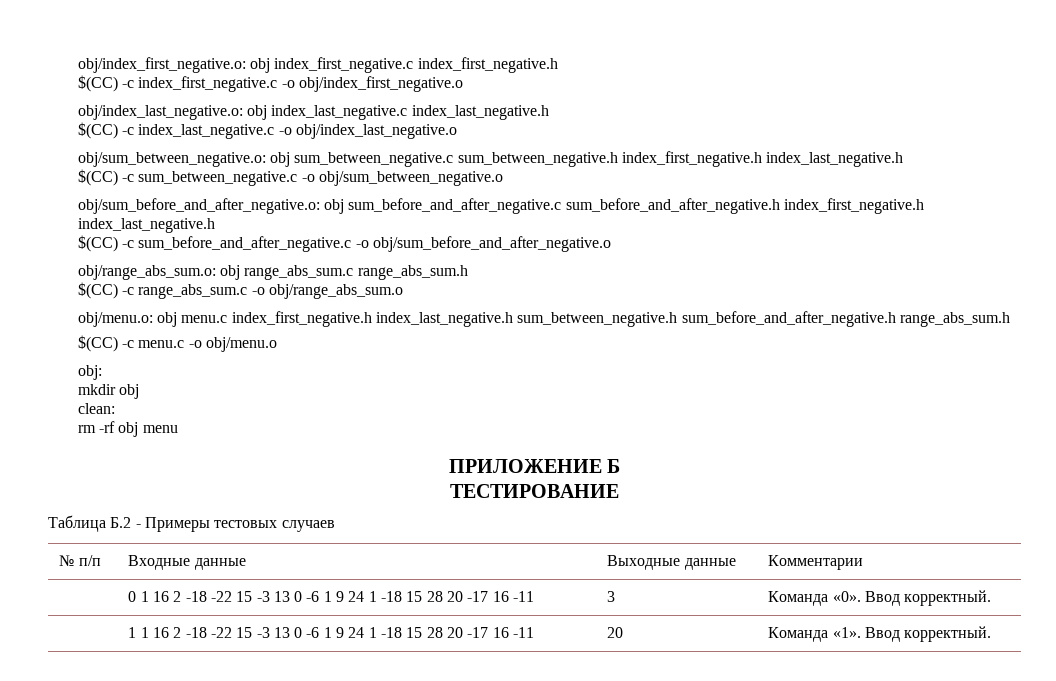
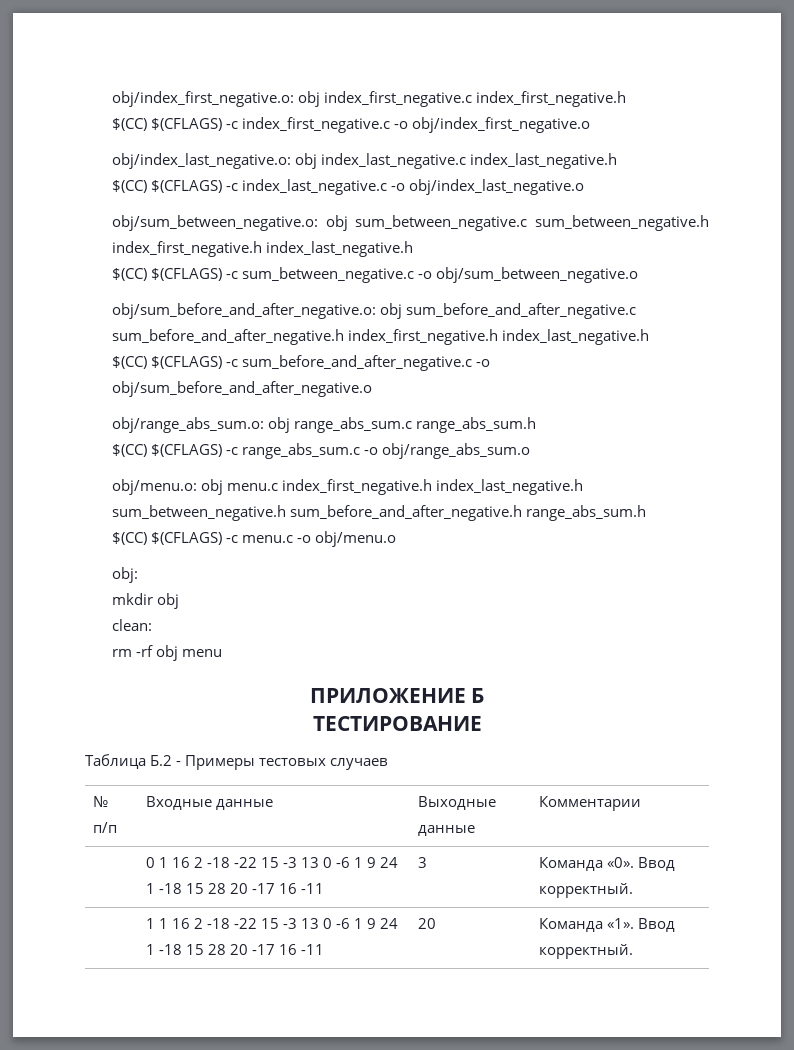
- $(CC) -c index_first_negative.c -o obj/index_first_negative.o
+ $(CC) $(CFLAGS) -c index_first_negative.c -o obj/index_first_negative.o
- $(CC) -c index_last_negative.c -o obj/index_last_negative.o
+ $(CC) $(CFLAGS) -c index_last_negative.c -o obj/index_last_negative.o
- $(CC) -c sum_between_negative.c -o obj/sum_between_negative.o
+ $(CC) $(CFLAGS) -c sum_between_negative.c -o obj/sum_between_negative.o
- $(CC) -c sum_before_and_after_negative.c -o obj/sum_before_and_after_negative.o
+ $(CC) $(CFLAGS) -c sum_before_and_after_negative.c -o obj/sum_before_and_after_negative.o
- $(CC) -c range_abs_sum.c -o obj/range_abs_sum.o
+ $(CC) $(CFLAGS) -c range_abs_sum.c -o obj/range_abs_sum.o
- $(CC) -c menu.c -o obj/menu.o
+ $(CC) $(CFLAGS) -c menu.c -o obj/menu.o

